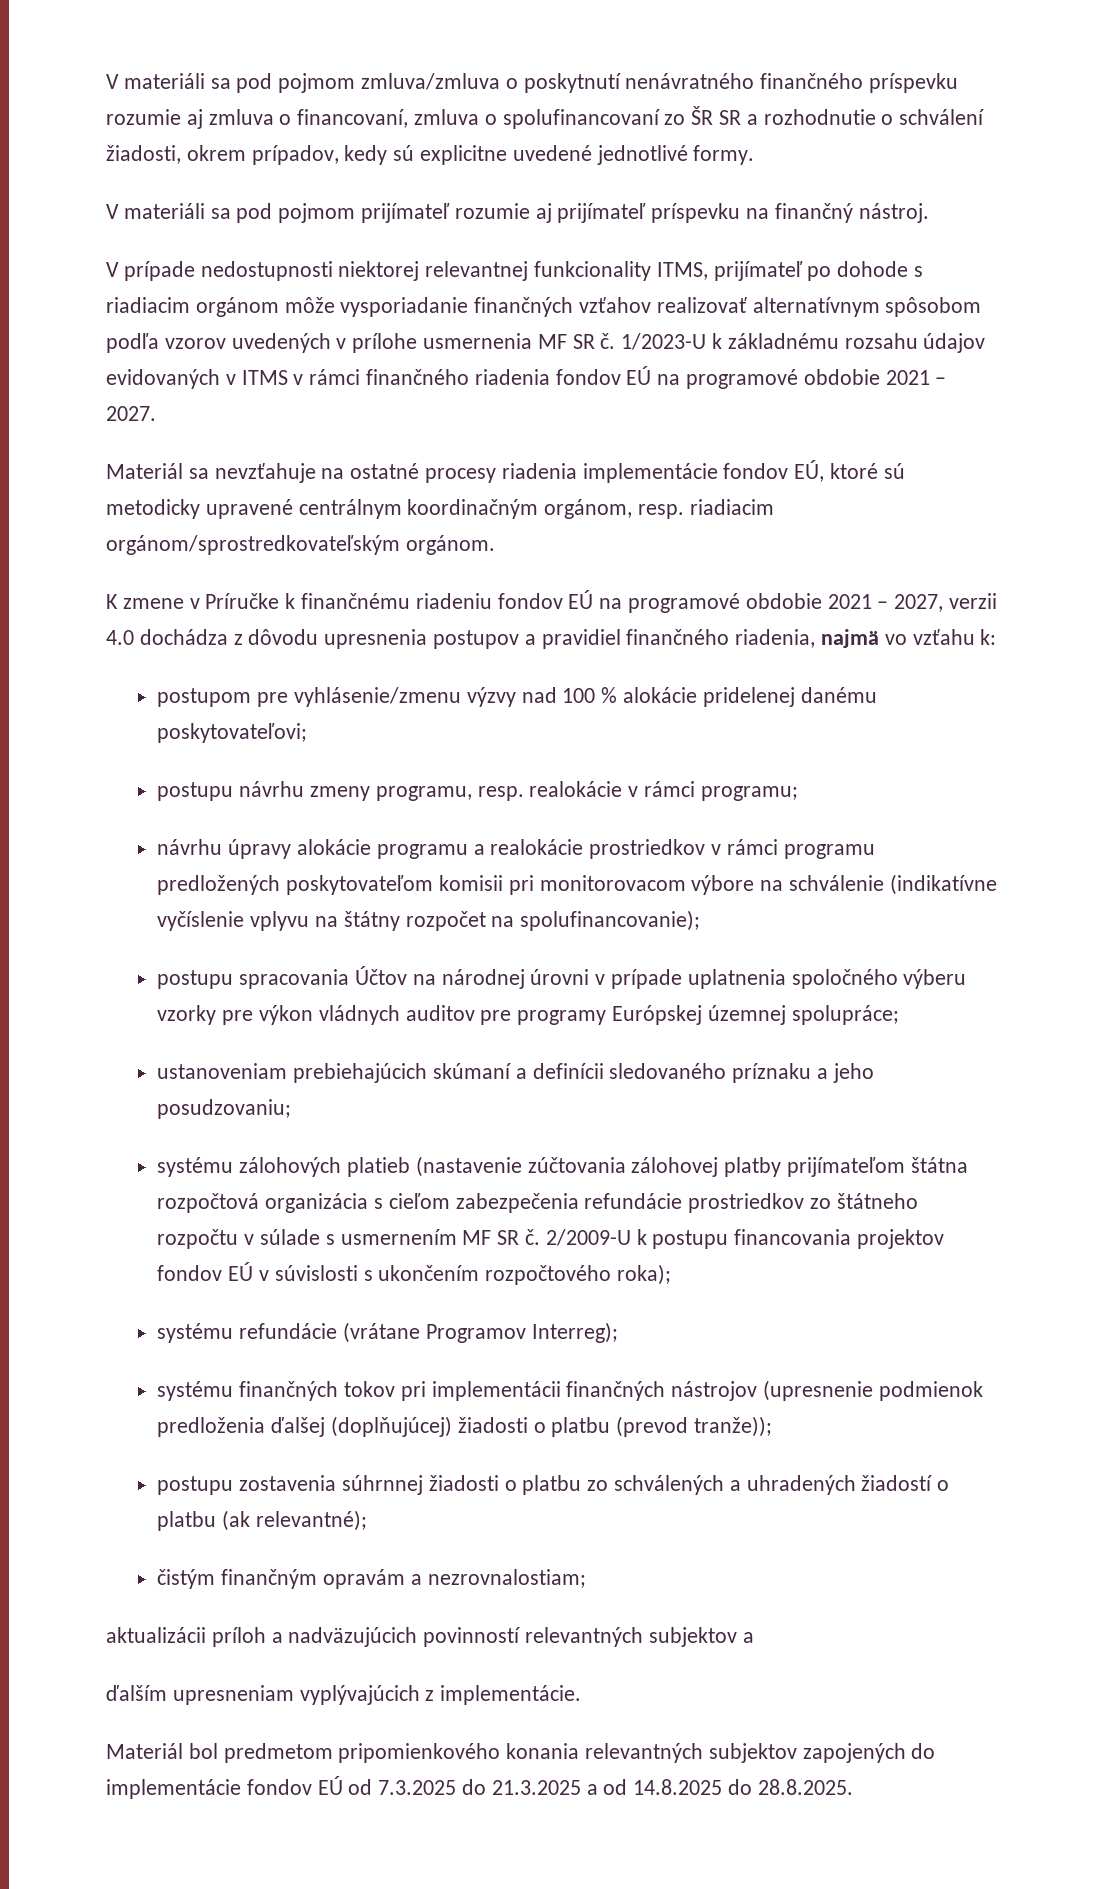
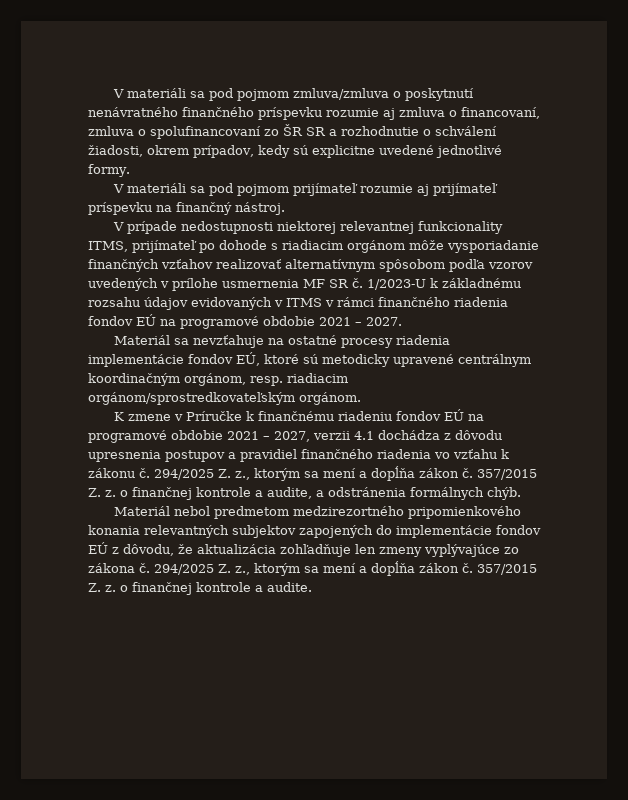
- K zmene v Príručke k finančnému riadeniu fondov EÚ na programové obdobie 2021 – 2027, verzii 4.0 dochádza z dôvodu upresnenia postupov a pravidiel finančného riadenia, najmä vo vzťahu k:
- postupom pre vyhlásenie/zmenu výzvy nad 100 % alokácie pridelenej danému poskytovateľovi;
- postupu návrhu zmeny programu, resp. realokácie v rámci programu;
- návrhu úpravy alokácie programu a realokácie prostriedkov v rámci programu predložených poskytovateľom komisii pri monitorovacom výbore na schválenie (indikatívne vyčíslenie vplyvu na štátny rozpočet na spolufinancovanie);
- postupu spracovania Účtov na národnej úrovni v prípade uplatnenia spoločného výberu vzorky pre výkon vládnych auditov pre programy Európskej územnej spolupráce;
- ustanoveniam prebiehajúcich skúmaní a definícii sledovaného príznaku a jeho posudzovaniu;
- systému zálohových platieb (nastavenie zúčtovania zálohovej platby prijímateľom štátna rozpočtová organizácia s cieľom zabezpečenia refundácie prostriedkov zo štátneho rozpočtu v súlade s usmernením MF SR č. 2/2009-U k postupu financovania projektov fondov EÚ v súvislosti s ukončením rozpočtového roka);
- systému refundácie (vrátane Programov Interreg);
- systému finančných tokov pri implementácii finančných nástrojov (upresnenie podmienok predloženia ďalšej (doplňujúcej) žiadosti o platbu (prevod tranže));
- postupu zostavenia súhrnnej žiadosti o platbu zo schválených a uhradených žiadostí o platbu (ak relevantné);
- čistým finančným opravám a nezrovnalostiam;
- aktualizácii príloh a nadväzujúcich povinností relevantných subjektov a
- ďalším upresneniam vyplývajúcich z implementácie.
- Materiál bol predmetom pripomienkového konania relevantných subjektov zapojených do implementácie fondov EÚ od 7.3.2025 do 21.3.2025 a od 14.8.2025 do 28.8.2025.
+ K zmene v Príručke k finančnému riadeniu fondov EÚ na programové obdobie 2021 – 2027, verzii 4.1 dochádza z dôvodu upresnenia postupov a pravidiel finančného riadenia vo vzťahu k zákonu č. 294/2025 Z. z., ktorým sa mení a dopĺňa zákon č. 357/2015 Z. z. o finančnej kontrole a audite, a odstránenia formálnych chýb.
+ Materiál nebol predmetom medzirezortného pripomienkového konania relevantných subjektov zapojených do implementácie fondov EÚ z dôvodu, že aktualizácia zohľadňuje len zmeny vyplývajúce zo zákona č. 294/2025 Z. z., ktorým sa mení a dopĺňa zákon č. 357/2015 Z. z. o finančnej kontrole a audite.

